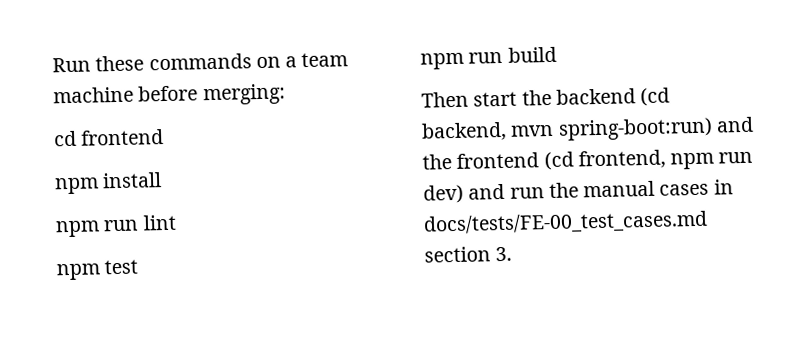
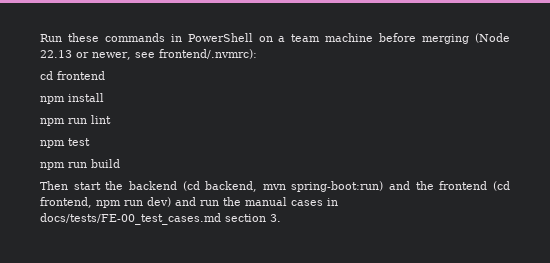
- Run these commands on a team machine before merging:
+ Run these commands in PowerShell on a team machine before merging (Node 22.13 or newer, see frontend/.nvmrc):

